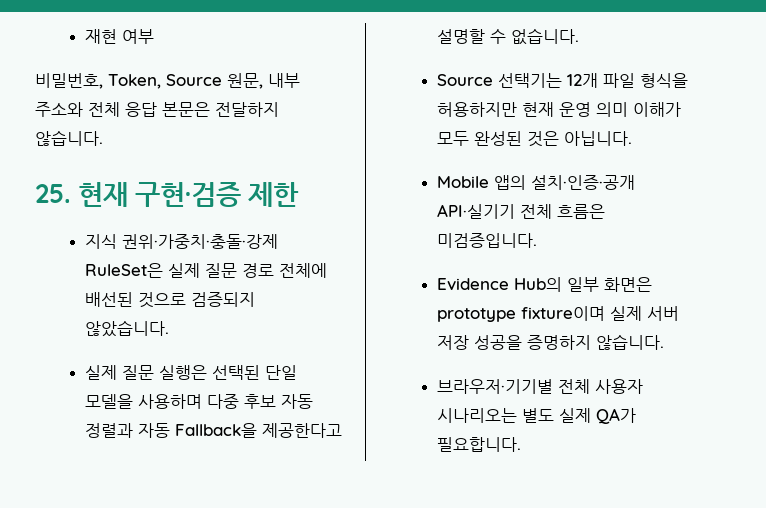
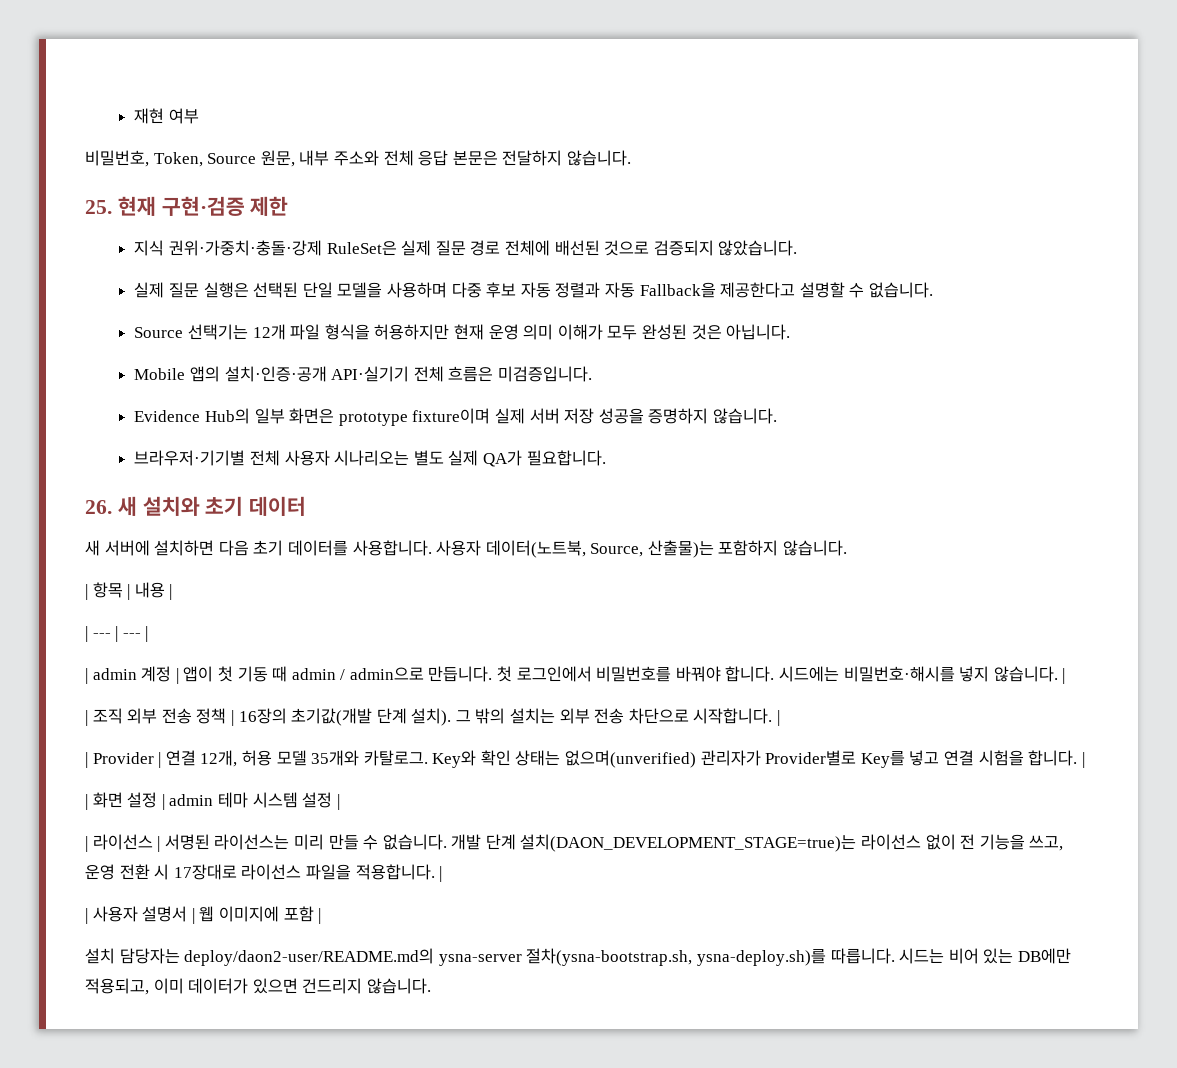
+ 26. 새 설치와 초기 데이터
+ 새 서버에 설치하면 다음 초기 데이터를 사용합니다. 사용자 데이터(노트북, Source, 산출물)는 포함하지 않습니다.
+ | 항목 | 내용 |
+ | --- | --- |
+ | admin 계정 | 앱이 첫 기동 때 admin / admin으로 만듭니다. 첫 로그인에서 비밀번호를 바꿔야 합니다. 시드에는 비밀번호·해시를 넣지 않습니다. |
+ | 조직 외부 전송 정책 | 16장의 초기값(개발 단계 설치). 그 밖의 설치는 외부 전송 차단으로 시작합니다. |
+ | Provider | 연결 12개, 허용 모델 35개와 카탈로그. Key와 확인 상태는 없으며(unverified) 관리자가 Provider별로 Key를 넣고 연결 시험을 합니다. |
+ | 화면 설정 | admin 테마 시스템 설정 |
+ | 라이선스 | 서명된 라이선스는 미리 만들 수 없습니다. 개발 단계 설치(DAON_DEVELOPMENT_STAGE=true)는 라이선스 없이 전 기능을 쓰고, 운영 전환 시 17장대로 라이선스 파일을 적용합니다. |
+ | 사용자 설명서 | 웹 이미지에 포함 |
+ 설치 담당자는 deploy/daon2-user/README.md의 ysna-server 절차(ysna-bootstrap.sh, ysna-deploy.sh)를 따릅니다. 시드는 비어 있는 DB에만 적용되고, 이미 데이터가 있으면 건드리지 않습니다.

